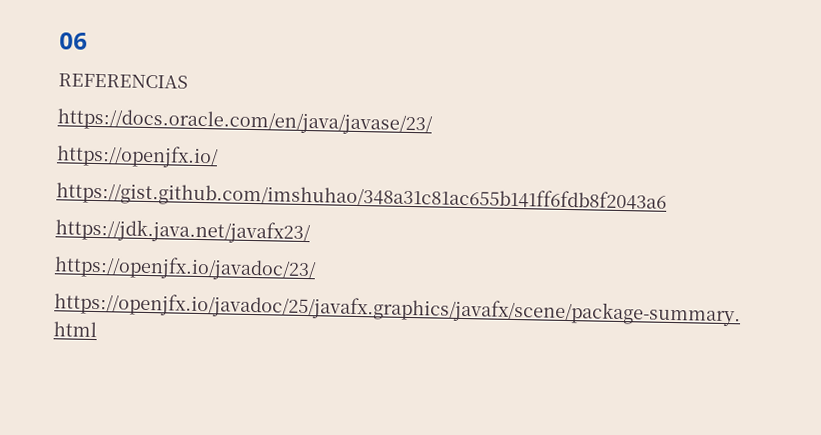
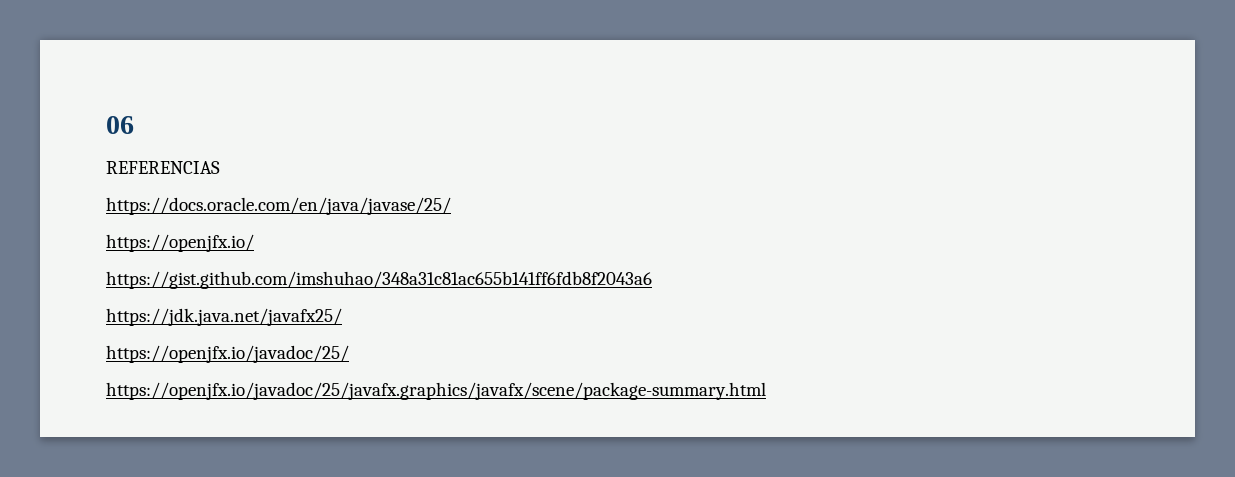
- https://docs.oracle.com/en/java/javase/23/
+ https://docs.oracle.com/en/java/javase/25/
- https://jdk.java.net/javafx23/
- https://openjfx.io/javadoc/23/
+ https://jdk.java.net/javafx25/
+ https://openjfx.io/javadoc/25/

